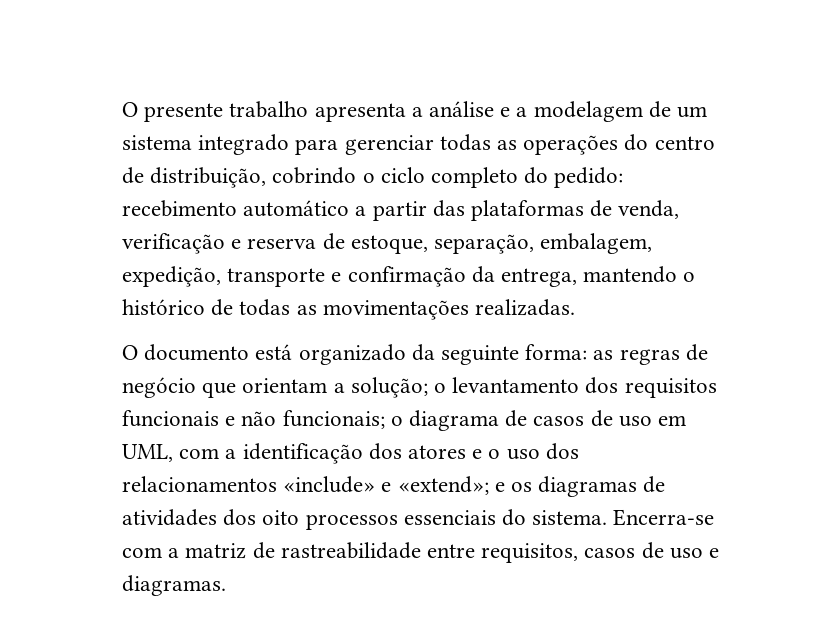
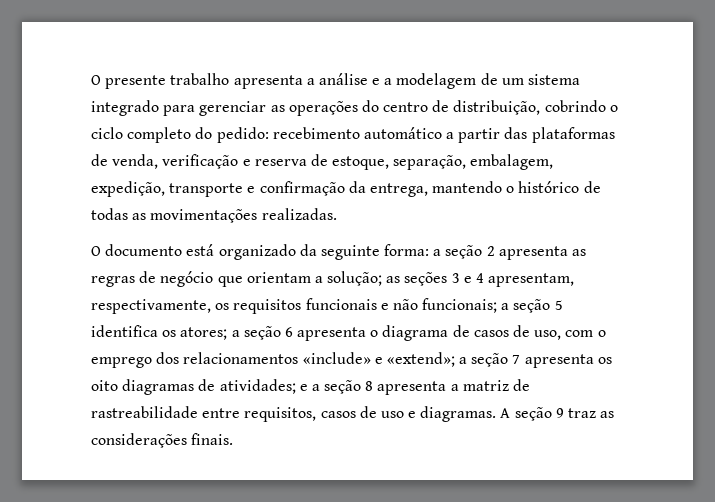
- O presente trabalho apresenta a análise e a modelagem de um sistema integrado para gerenciar todas as operações do centro de distribuição, cobrindo o ciclo completo do pedido: recebimento automático a partir das plataformas de venda, verificação e reserva de estoque, separação, embalagem, expedição, transporte e confirmação da entrega, mantendo o histórico de todas as movimentações realizadas.
+ O presente trabalho apresenta a análise e a modelagem de um sistema integrado para gerenciar as operações do centro de distribuição, cobrindo o ciclo completo do pedido: recebimento automático a partir das plataformas de venda, verificação e reserva de estoque, separação, embalagem, expedição, transporte e confirmação da entrega, mantendo o histórico de todas as movimentações realizadas.
- O documento está organizado da seguinte forma: as regras de negócio que orientam a solução; o levantamento dos requisitos funcionais e não funcionais; o diagrama de casos de uso em UML, com a identificação dos atores e o uso dos relacionamentos «include» e «extend»; e os diagramas de atividades dos oito processos essenciais do sistema. Encerra-se com a matriz de rastreabilidade entre requisitos, casos de uso e diagramas.
+ O documento está organizado da seguinte forma: a seção 2 apresenta as regras de negócio que orientam a solução; as seções 3 e 4 apresentam, respectivamente, os requisitos funcionais e não funcionais; a seção 5 identifica os atores; a seção 6 apresenta o diagrama de casos de uso, com o emprego dos relacionamentos «include» e «extend»; a seção 7 apresenta os oito diagramas de atividades; e a seção 8 apresenta a matriz de rastreabilidade entre requisitos, casos de uso e diagramas.
+ A seção 9 traz as considerações finais.

